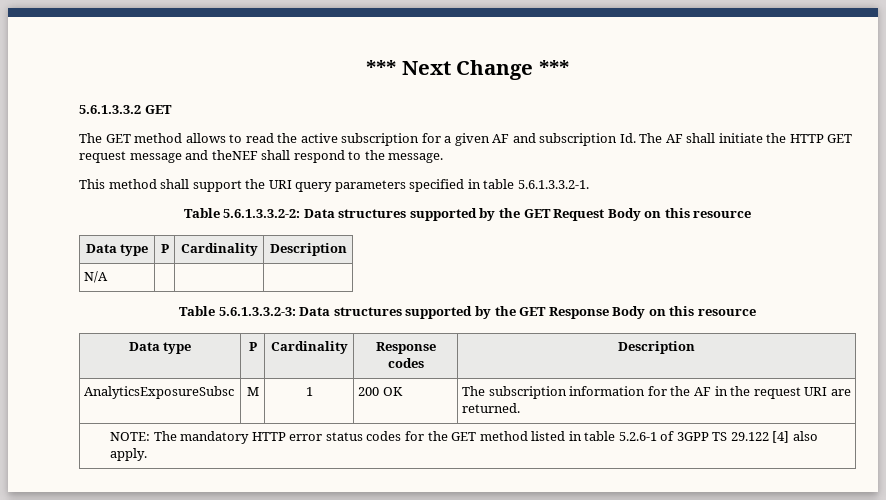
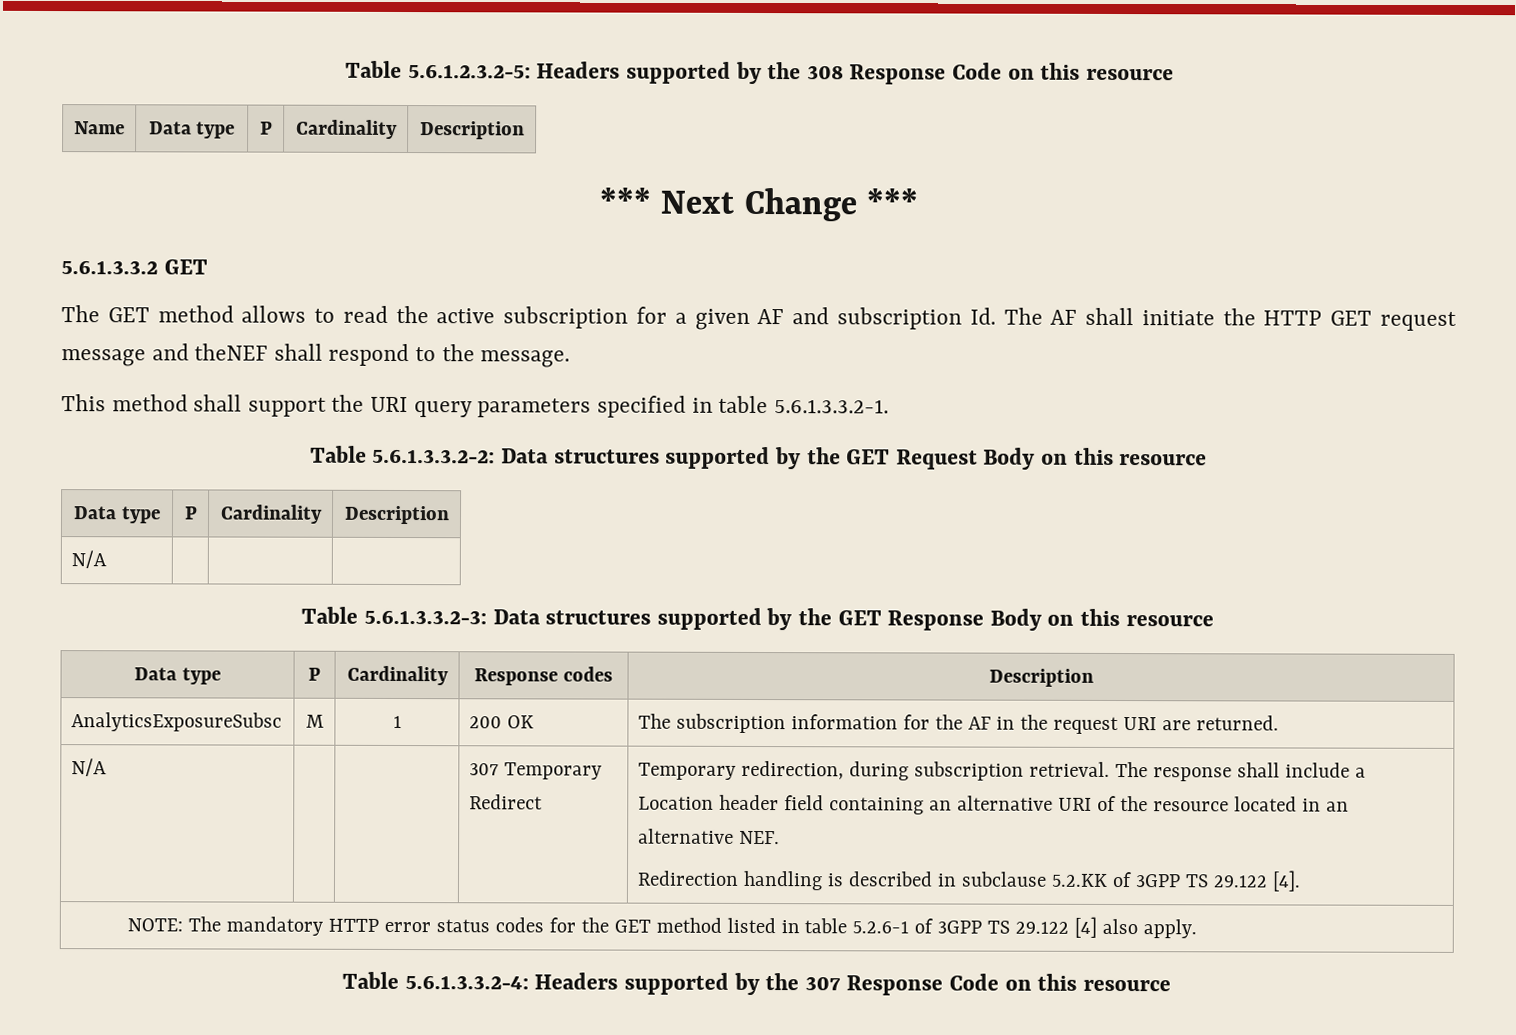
+ Table 5.6.1.2.3.2-5: Headers supported by the 308 Response Code on this resource
+ Name | Data type | P | Cardinality | Description
+ N/A | | | 307 Temporary Redirect | Temporary redirection, during subscription retrieval. The response shall include a Location header field containing an alternative URI of the resource located in an alternative NEF.
+ Redirection handling is described in subclause 5.2.KK of 3GPP TS 29.122 [4].
+ Table 5.6.1.3.3.2-4: Headers supported by the 307 Response Code on this resource

